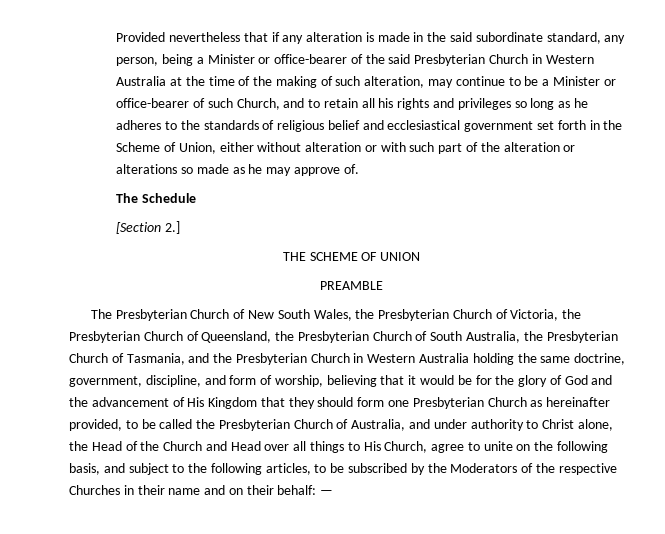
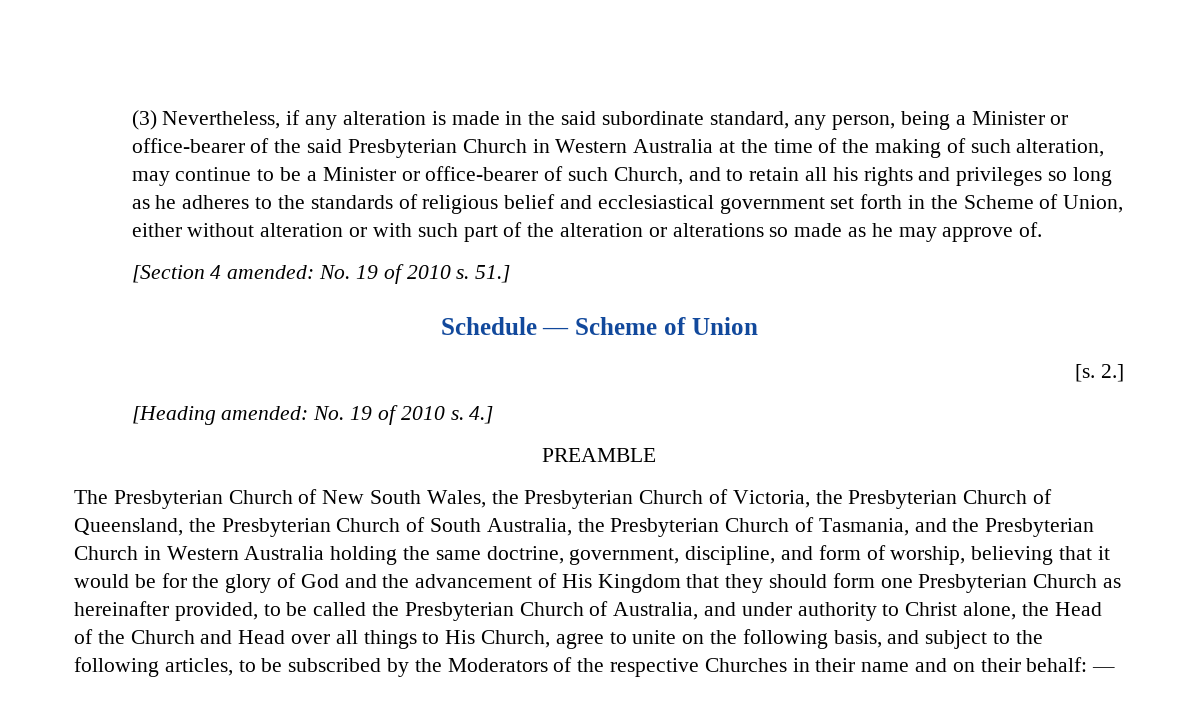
- Provided nevertheless that if any alteration is made in the said subordinate standard, any person, being a Minister or office-bearer of the said Presbyterian Church in Western Australia at the time of the making of such alteration, may continue to be a Minister or office-bearer of such Church, and to retain all his rights and privileges so long as he adheres to the standards of religious belief and ecclesiastical government set forth in the Scheme of Union, either without alteration or with such part of the alteration or alterations so made as he may approve of.
+ (3) Nevertheless, if any alteration is made in the said subordinate standard, any person, being a Minister or office-bearer of the said Presbyterian Church in Western Australia at the time of the making of such alteration, may continue to be a Minister or office-bearer of such Church, and to retain all his rights and privileges so long as he adheres to the standards of religious belief and ecclesiastical government set forth in the Scheme of Union, either without alteration or with such part of the alteration or alterations so made as he may approve of.
- The Schedule
- [Section 2.]
- THE SCHEME OF UNION
+ [Section 4 amended: No. 19 of 2010 s. 51.]
+ Schedule — Scheme of Union
+ [s. 2.]
+ [Heading amended: No. 19 of 2010 s. 4.]

